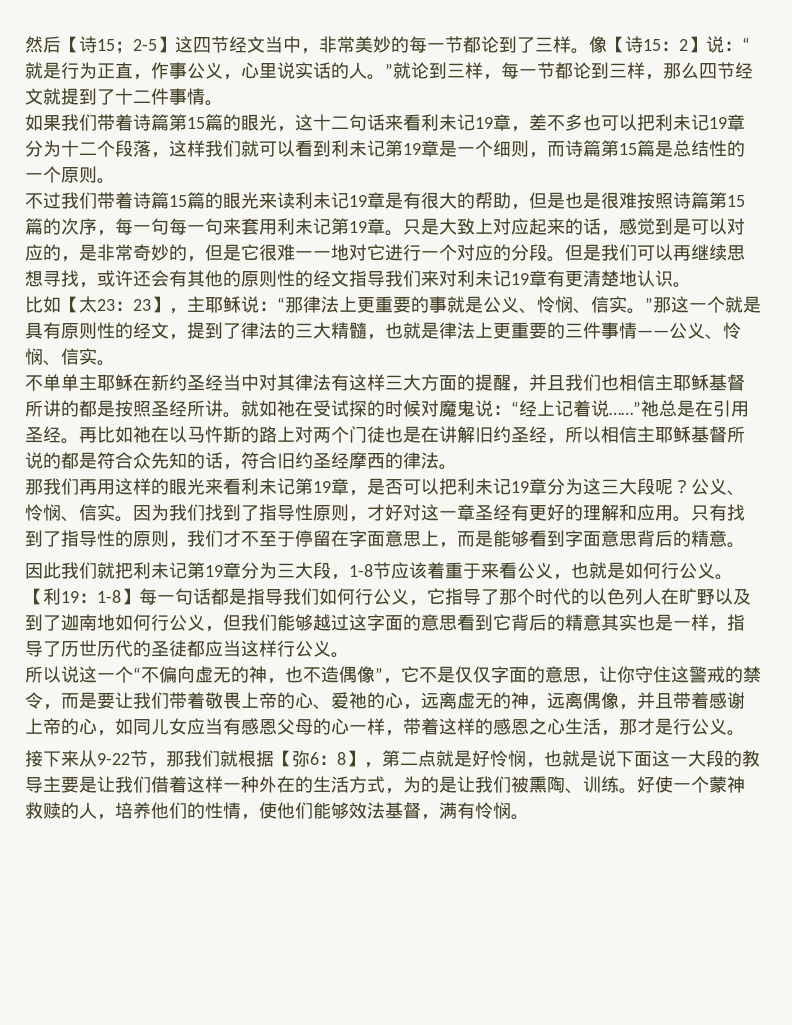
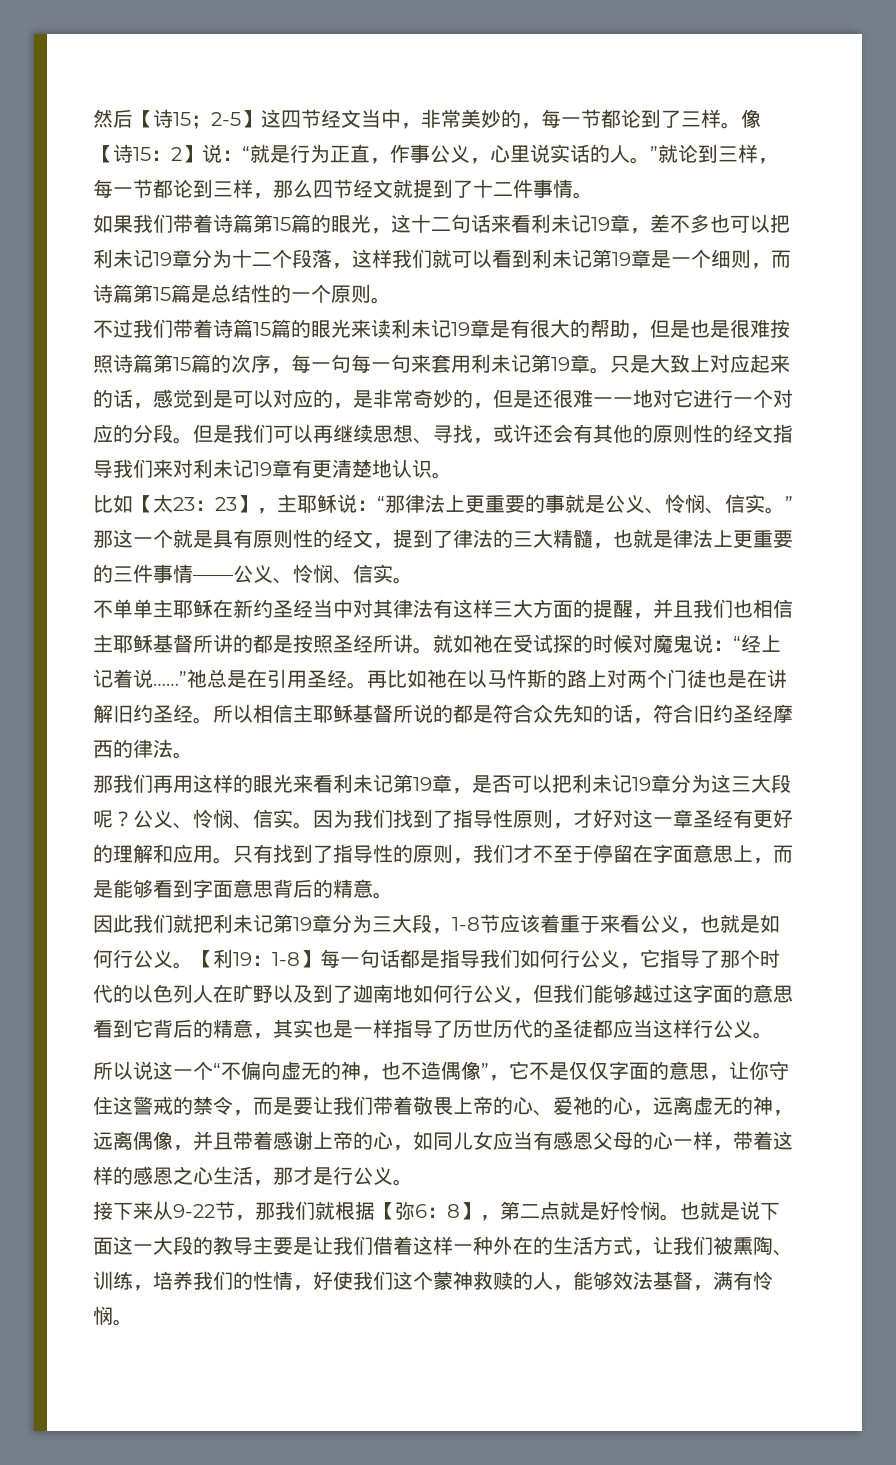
- 然后【诗15；2-5】这四节经文当中，非常美妙的每一节都论到了三样。
+ 然后【诗15；2-5】这四节经文当中，非常美妙的，每一节都论到了三样。
- 只是大致上对应起来的话，感觉到是可以对应的，是非常奇妙的，但是它很难一一地对它进行一个对应的分段。
+ 只是大致上对应起来的话，感觉到是可以对应的，是非常奇妙的，但是还很难一一地对它进行一个对应的分段。
- 但是我们可以再继续思想寻找，或许还会有其他的原则性的经文指导我们来对利未记19章有更清楚地认识。
+ 但是我们可以再继续思想、寻找，或许还会有其他的原则性的经文指导我们来对利未记19章有更清楚地认识。
- 再比如祂在以马忤斯的路上对两个门徒也是在讲解旧约圣经，所以相信主耶稣基督所说的都是符合众先知的话，符合旧约圣经摩西的律法。
+ 再比如祂在以马忤斯的路上对两个门徒也是在讲解旧约圣经。所以相信主耶稣基督所说的都是符合众先知的话，符合旧约圣经摩西的律法。
- 【利19：1-8】每一句话都是指导我们如何行公义，它指导了那个时代的以色列人在旷野以及到了迦南地如何行公义，但我们能够越过这字面的意思看到它背后的精意其实也是一样，指导了历世历代的圣徒都应当这样行公义。
+ 【利19：1-8】每一句话都是指导我们如何行公义，它指导了那个时代的以色列人在旷野以及到了迦南地如何行公义，但我们能够越过这字面的意思看到它背后的精意，其实也是一样指导了历世历代的圣徒都应当这样行公义。
- 接下来从9-22节，那我们就根据【弥6：8】，第二点就是好怜悯，也就是说下面这一大段的教导主要是让我们借着这样一种外在的生活方式，为的是让我们被熏陶、训练。好使一个蒙神救赎的人，培养他们的性情，使他们能够效法基督，满有怜悯。
+ 接下来从9-22节，那我们就根据【弥6：8】，第二点就是好怜悯。也就是说下面这一大段的教导主要是让我们借着这样一种外在的生活方式，让我们被熏陶、训练，培养我们的性情，好使我们这个蒙神救赎的人，能够效法基督，满有怜悯。

